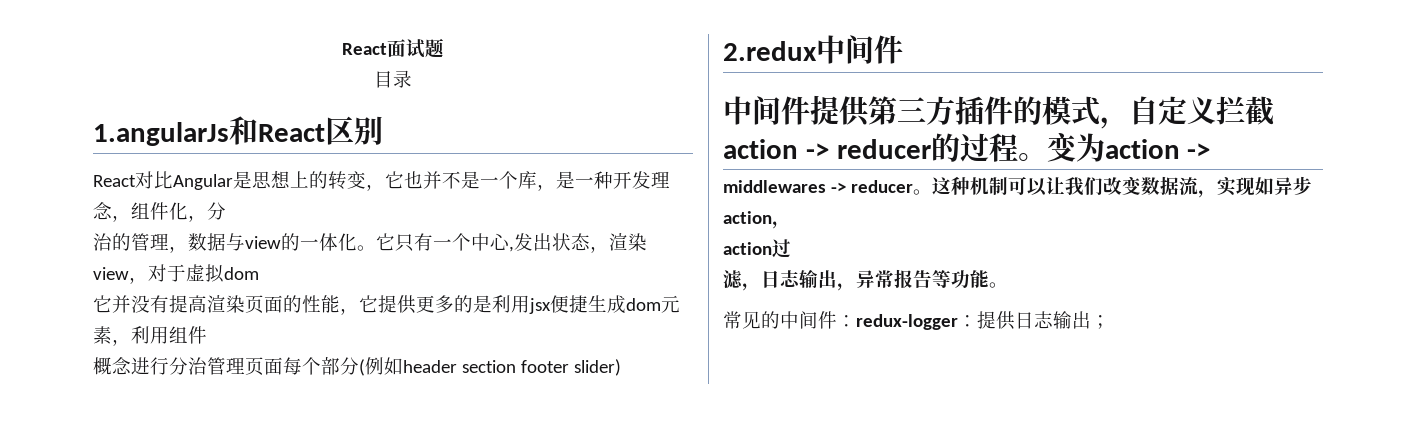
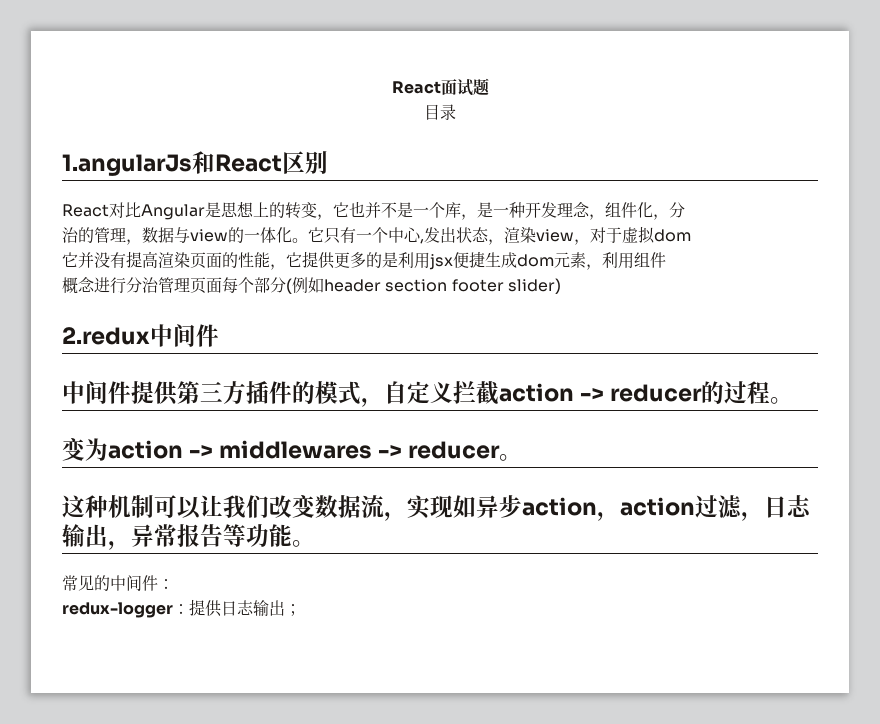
- 中间件提供第三方插件的模式，自定义拦截action -> reducer的过程。变为action ->
- middlewares -> reducer。这种机制可以让我们改变数据流，实现如异步action，
- action过
- 滤，日志输出，异常报告等功能。
+ 中间件提供第三方插件的模式，自定义拦截action -> reducer的过程。
+ 变为action -> middlewares -> reducer。
+ 这种机制可以让我们改变数据流，实现如异步action，action过滤，日志输出，异常报告等功能。
- 常见的中间件：redux-logger：提供日志输出；
+ 常见的中间件：
+ redux-logger：提供日志输出；

